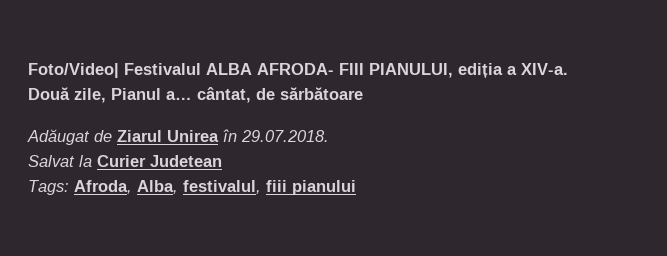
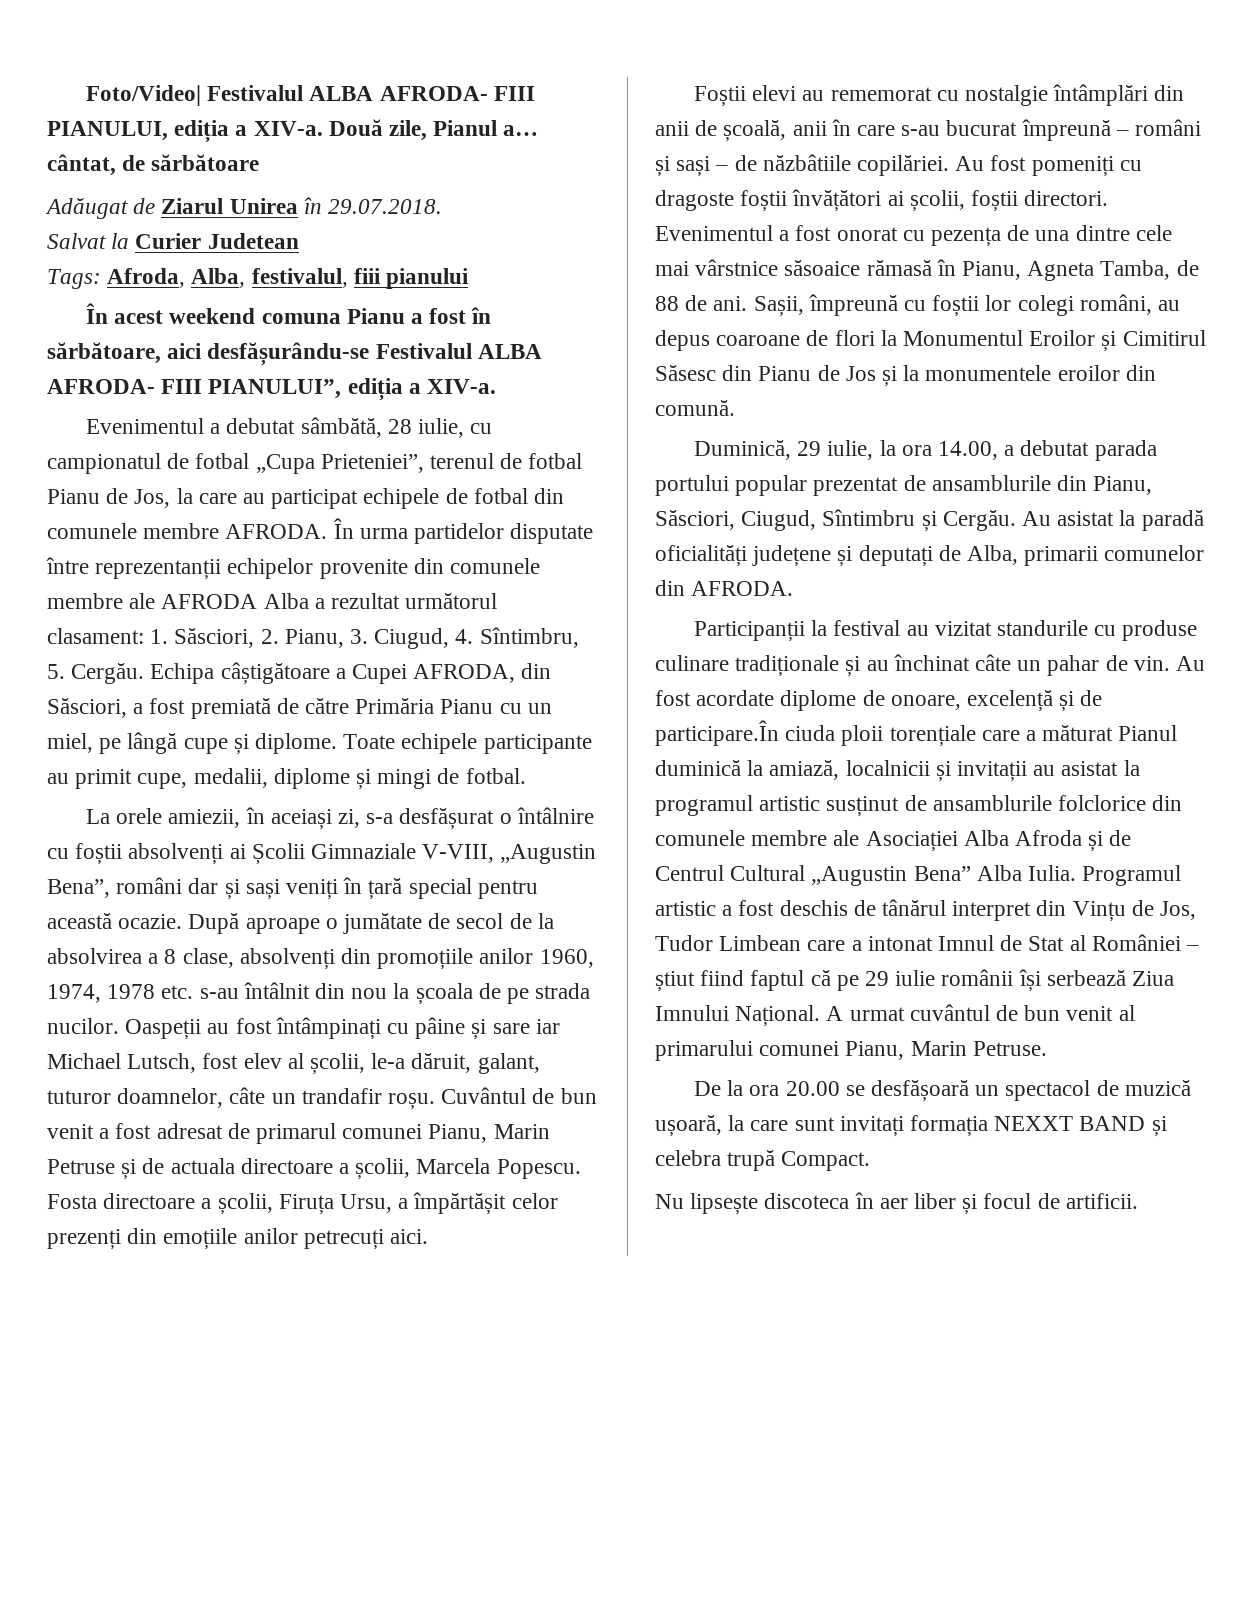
+ În acest weekend comuna Pianu a fost în sărbătoare, aici desfășurându-se Festivalul ALBA AFRODA- FIII PIANULUI”, ediția a XIV-a.
+ Evenimentul a debutat sâmbătă, 28 iulie, cu campionatul de fotbal „Cupa Prieteniei”, terenul de fotbal Pianu de Jos, la care au participat echipele de fotbal din comunele membre AFRODA. În urma partidelor disputate între reprezentanții echipelor provenite din comunele membre ale AFRODA Alba a rezultat următorul clasament: 1. Săsciori, 2. Pianu, 3. Ciugud, 4. Sîntimbru, 5. Cergău. Echipa câștigătoare a Cupei AFRODA, din Săsciori, a fost premiată de către Primăria Pianu cu un miel, pe lângă cupe și diplome. Toate echipele participante au primit cupe, medalii, diplome și mingi de fotbal.
+ La orele amiezii, în aceiași zi, s-a desfășurat o întâlnire cu foștii absolvenți ai Școlii Gimnaziale V-VIII, „Augustin Bena”, români dar și sași veniți în țară special pentru această ocazie. După aproape o jumătate de secol de la absolvirea a 8 clase, absolvenți din promoțiile anilor 1960, 1974, 1978 etc. s-au întâlnit din nou la școala de pe strada nucilor. Oaspeții au fost întâmpinați cu pâine și sare iar Michael Lutsch, fost elev al școlii, le-a dăruit, galant, tuturor doamnelor, câte un trandafir roșu. Cuvântul de bun venit a fost adresat de primarul comunei Pianu, Marin Petruse și de actuala directoare a școlii, Marcela Popescu. Fosta directoare a școlii, Firuța Ursu, a împărtășit celor prezenți din emoțiile anilor petrecuți aici.
+ Foștii elevi au rememorat cu nostalgie întâmplări din anii de școală, anii în care s-au bucurat împreună – români și sași – de năzbâtiile copilăriei. Au fost pomeniți cu dragoste foștii învățători ai școlii, foștii directori. Evenimentul a fost onorat cu pezența de una dintre cele mai vârstnice săsoaice rămasă în Pianu, Agneta Tamba, de 88 de ani. Sașii, împreună cu foștii lor colegi români, au depus coaroane de flori la Monumentul Eroilor și Cimitirul Săsesc din Pianu de Jos și la monumentele eroilor din comună.
+ Duminică, 29 iulie, la ora 14.00, a debutat parada portului popular prezentat de ansamblurile din Pianu, Săsciori, Ciugud, Sîntimbru și Cergău. Au asistat la paradă oficialități județene și deputați de Alba, primarii comunelor din AFRODA.
+ Participanții la festival au vizitat standurile cu produse culinare tradiționale și au închinat câte un pahar de vin. Au fost acordate diplome de onoare, excelență și de participare.În ciuda ploii torențiale care a măturat Pianul duminică la amiază, localnicii și invitații au asistat la programul artistic susținut de ansamblurile folclorice din comunele membre ale Asociației Alba Afroda și de Centrul Cultural „Augustin Bena” Alba Iulia. Programul artistic a fost deschis de tânărul interpret din Vințu de Jos, Tudor Limbean care a intonat Imnul de Stat al României – știut fiind faptul că pe 29 iulie românii își serbează Ziua Imnului Național. A urmat cuvântul de bun venit al primarului comunei Pianu, Marin Petruse.
+ De la ora 20.00 se desfășoară un spectacol de muzică ușoară, la care sunt invitați formația NEXXT BAND și celebra trupă Compact.
+ Nu lipsește discoteca în aer liber și focul de artificii.

